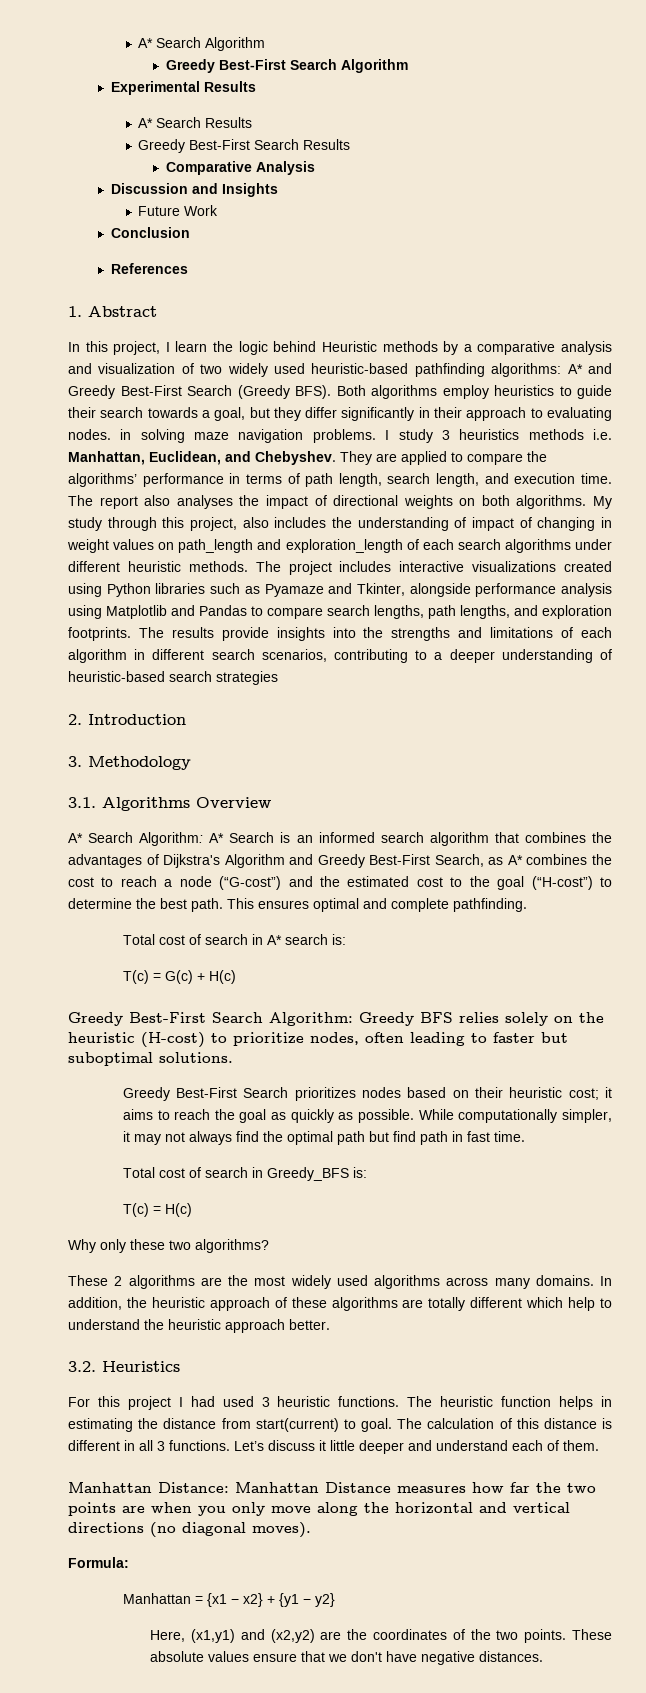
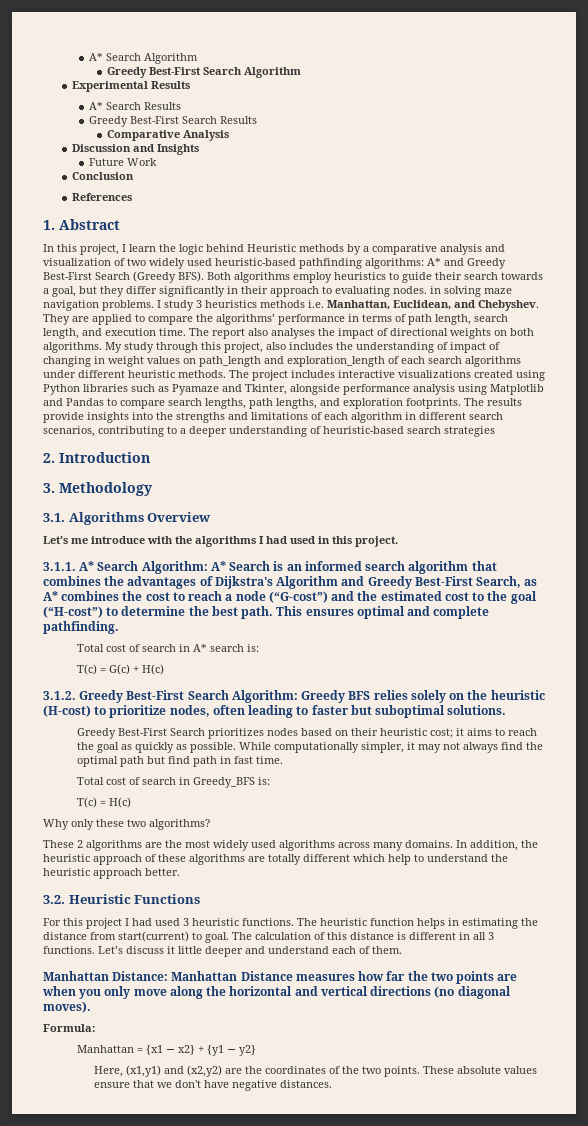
- A* Search Algorithm: A* Search is an informed search algorithm that combines the advantages of Dijkstra's Algorithm and Greedy Best-First Search, as A* combines the cost to reach a node (“G-cost”) and the estimated cost to the goal (“H-cost”) to determine the best path.
+ Let’s me introduce with the algorithms I had used in this project.
+ 3.1.1. A* Search Algorithm: A* Search is an informed search algorithm that combines the advantages of Dijkstra's Algorithm and Greedy Best-First Search, as A* combines the cost to reach a node (“G-cost”) and the estimated cost to the goal (“H-cost”) to determine the best path.
- Greedy Best-First Search Algorithm: Greedy BFS relies solely on the heuristic (H-cost) to prioritize nodes, often leading to faster but suboptimal solutions.
+ 3.1.2. Greedy Best-First Search Algorithm: Greedy BFS relies solely on the heuristic (H-cost) to prioritize nodes, often leading to faster but suboptimal solutions.
- 3.2. Heuristics
+ 3.2. Heuristic Functions

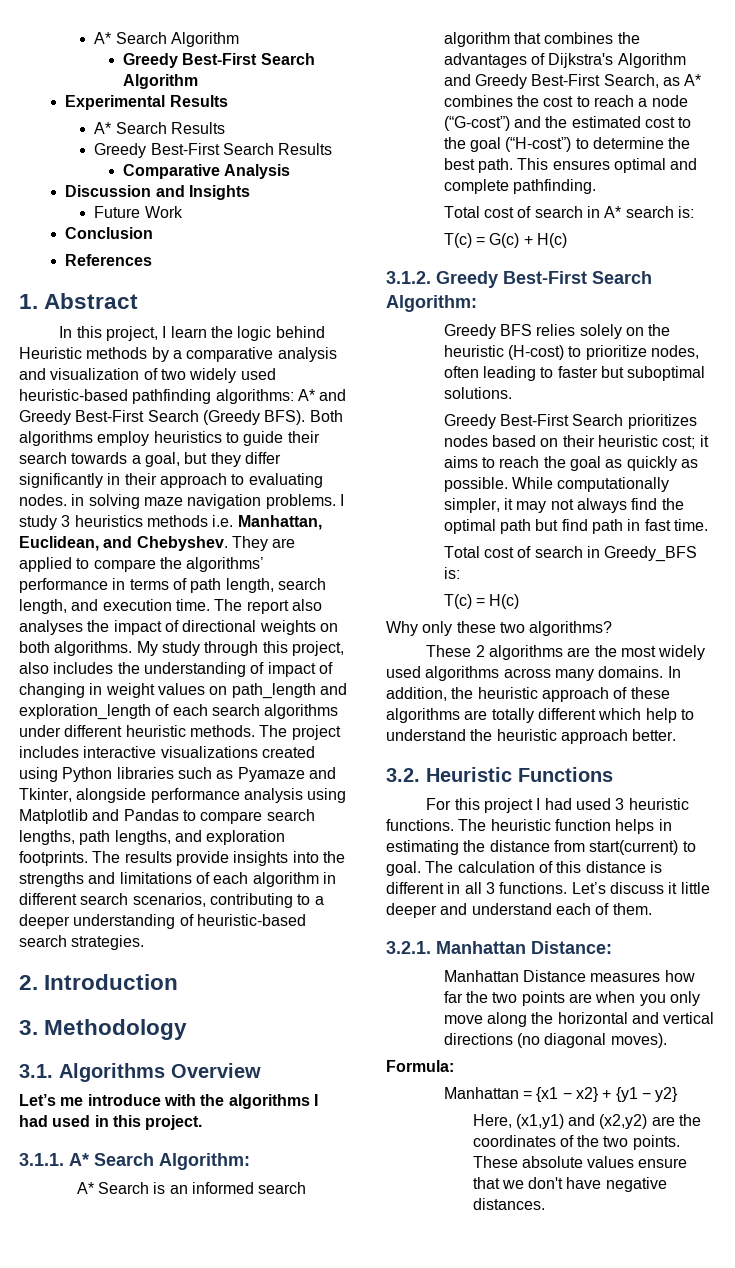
- The results provide insights into the strengths and limitations of each algorithm in different search scenarios, contributing to a deeper understanding of heuristic-based search strategies
+ The results provide insights into the strengths and limitations of each algorithm in different search scenarios, contributing to a deeper understanding of heuristic-based search strategies.
- 3.1.1. A* Search Algorithm: A* Search is an informed search algorithm that combines the advantages of Dijkstra's Algorithm and Greedy Best-First Search, as A* combines the cost to reach a node (“G-cost”) and the estimated cost to the goal (“H-cost”) to determine the best path.
+ 3.1.1. A* Search Algorithm:
+ A* Search is an informed search algorithm that combines the advantages of Dijkstra's Algorithm and Greedy Best-First Search, as A* combines the cost to reach a node (“G-cost”) and the estimated cost to the goal (“H-cost”) to determine the best path.
- 3.1.2. Greedy Best-First Search Algorithm: Greedy BFS relies solely on the heuristic (H-cost) to prioritize nodes, often leading to faster but suboptimal solutions.
+ 3.1.2. Greedy Best-First Search Algorithm:
+ Greedy BFS relies solely on the heuristic (H-cost) to prioritize nodes, often leading to faster but suboptimal solutions.
- Manhattan Distance: Manhattan Distance measures how far the two points are when you only move along the horizontal and vertical directions (no diagonal moves).
+ 3.2.1. Manhattan Distance:
+ Manhattan Distance measures how far the two points are when you only move along the horizontal and vertical directions (no diagonal moves).

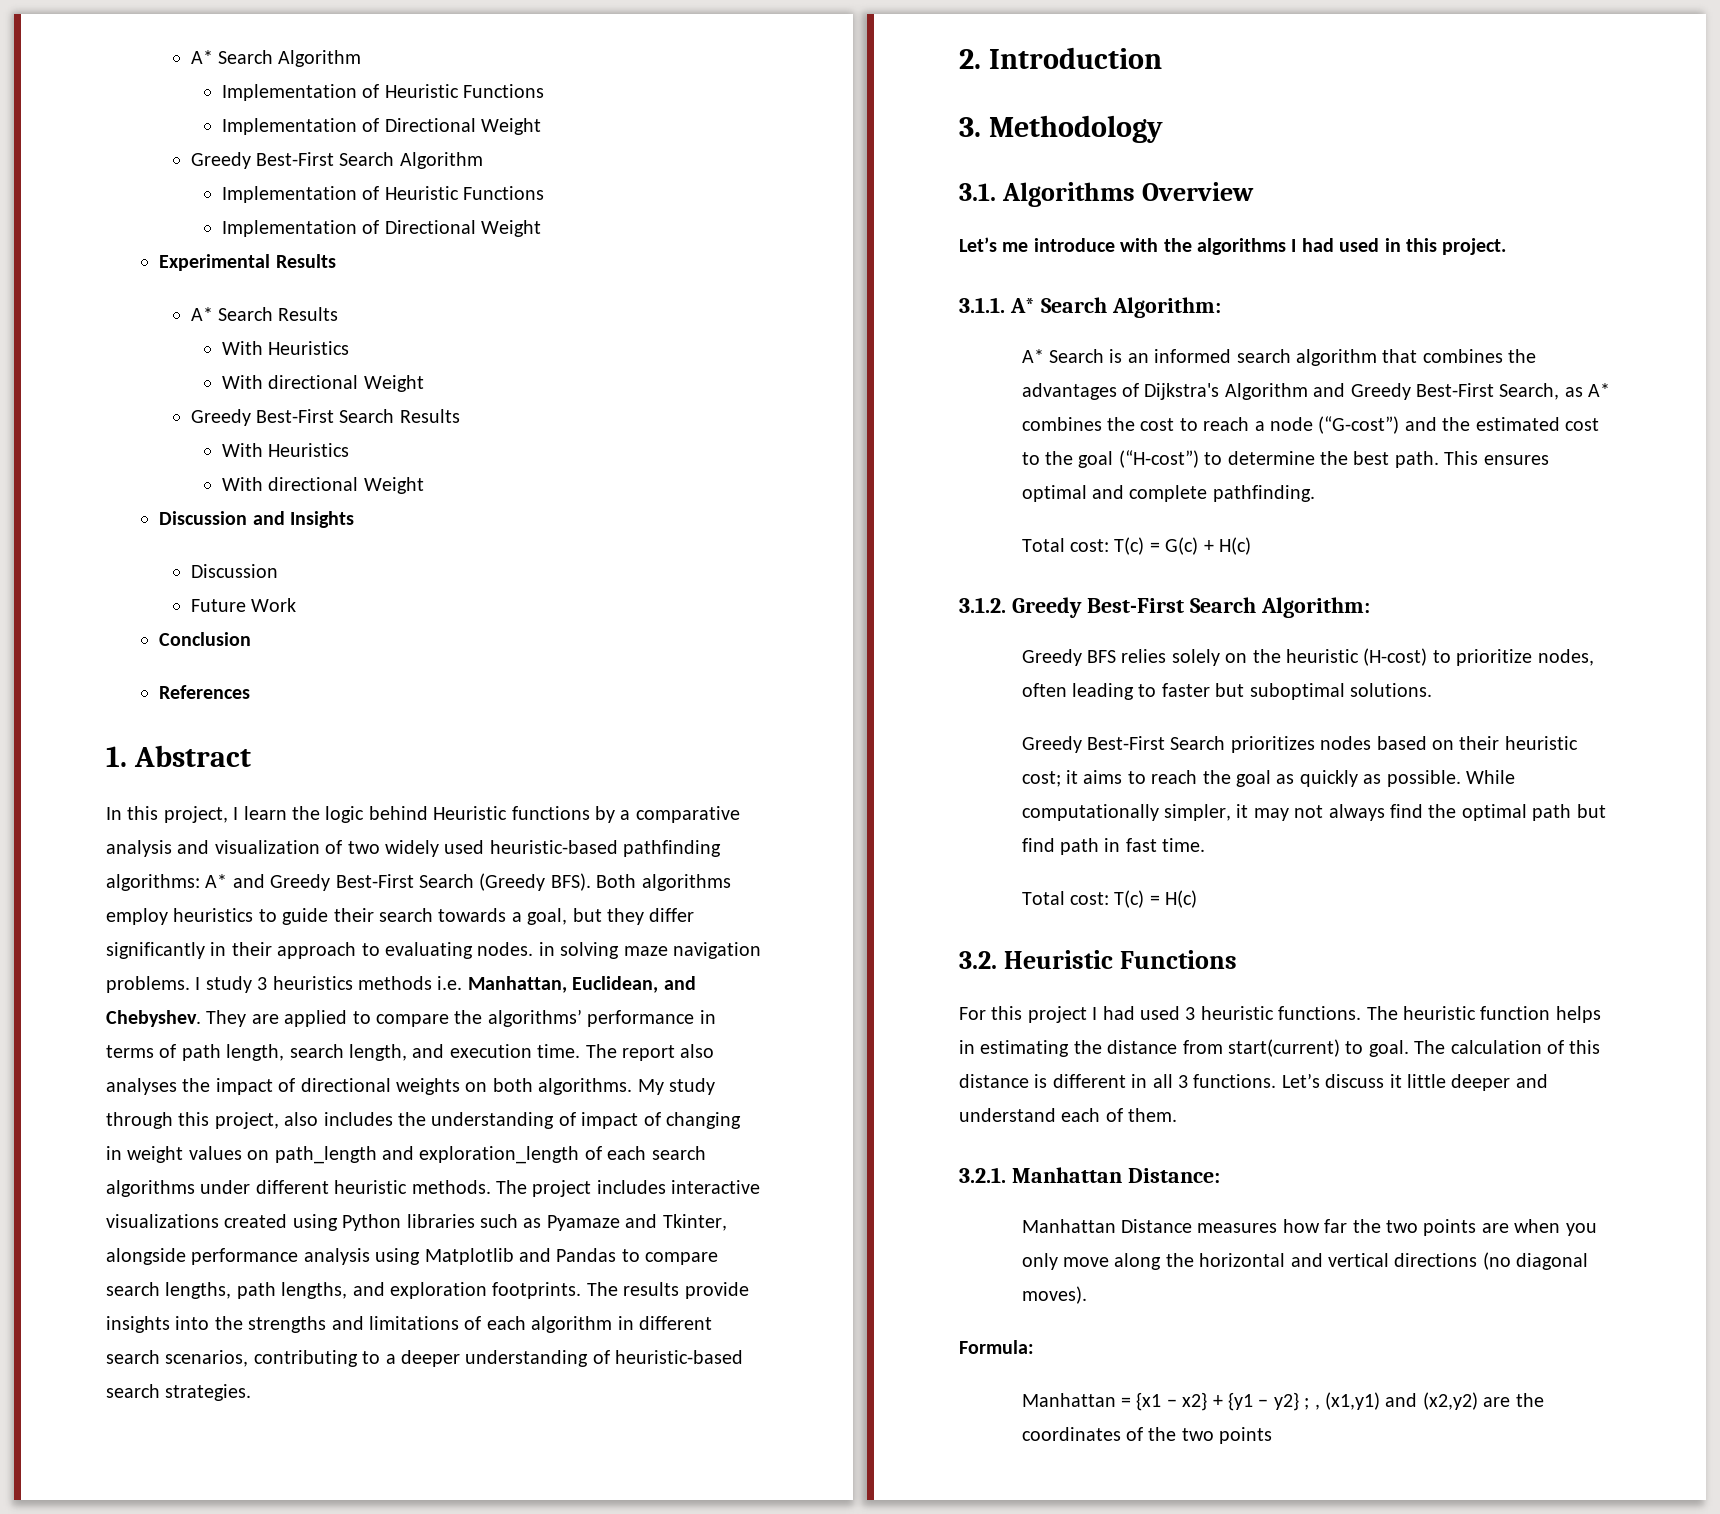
  A* Search Algorithm
+ Implementation of Heuristic Functions
+ Implementation of Directional Weight
  Greedy Best-First Search Algorithm
+ Implementation of Heuristic Functions
+ Implementation of Directional Weight
  A* Search Results
+ With Heuristics
+ With directional Weight
  Greedy Best-First Search Results
- Comparative Analysis
+ With Heuristics
+ With directional Weight
  Discussion and Insights
+ Discussion
- In this project, I learn the logic behind Heuristic methods by a comparative analysis and visualization of two widely used heuristic-based pathfinding algorithms: A* and Greedy Best-First Search (Greedy BFS).
+ In this project, I learn the logic behind Heuristic functions by a comparative analysis and visualization of two widely used heuristic-based pathfinding algorithms: A* and Greedy Best-First Search (Greedy BFS).
- Total cost of search in A* search is:
- T(c) = G(c) + H(c)
+ Total cost: T(c) = G(c) + H(c)
- Total cost of search in Greedy_BFS is:
- T(c) = H(c)
- Why only these two algorithms?
- These 2 algorithms are the most widely used algorithms across many domains. In addition, the heuristic approach of these algorithms are totally different which help to understand the heuristic approach better.
+ Total cost: T(c) = H(c)
- Manhattan = {x1 − x2} + {y1 − y2}
- Here, (x1,y1) and (x2,y2) are the coordinates of the two points. These absolute values ensure that we don't have negative distances.
+ Manhattan = {x1 − x2} + {y1 − y2} ; , (x1,y1) and (x2,y2) are the coordinates of the two points

